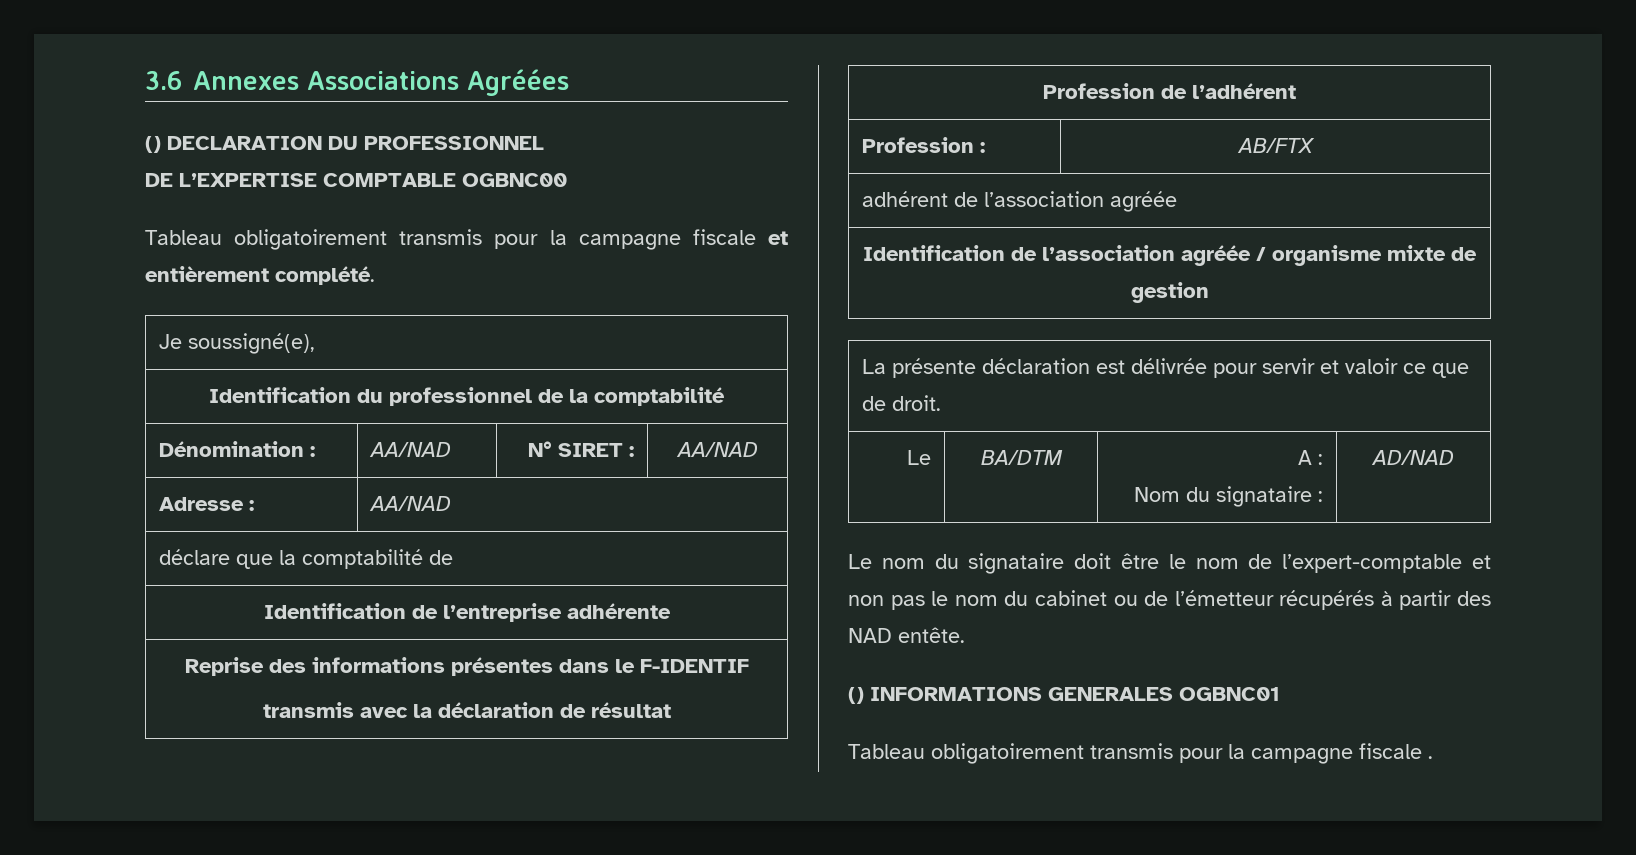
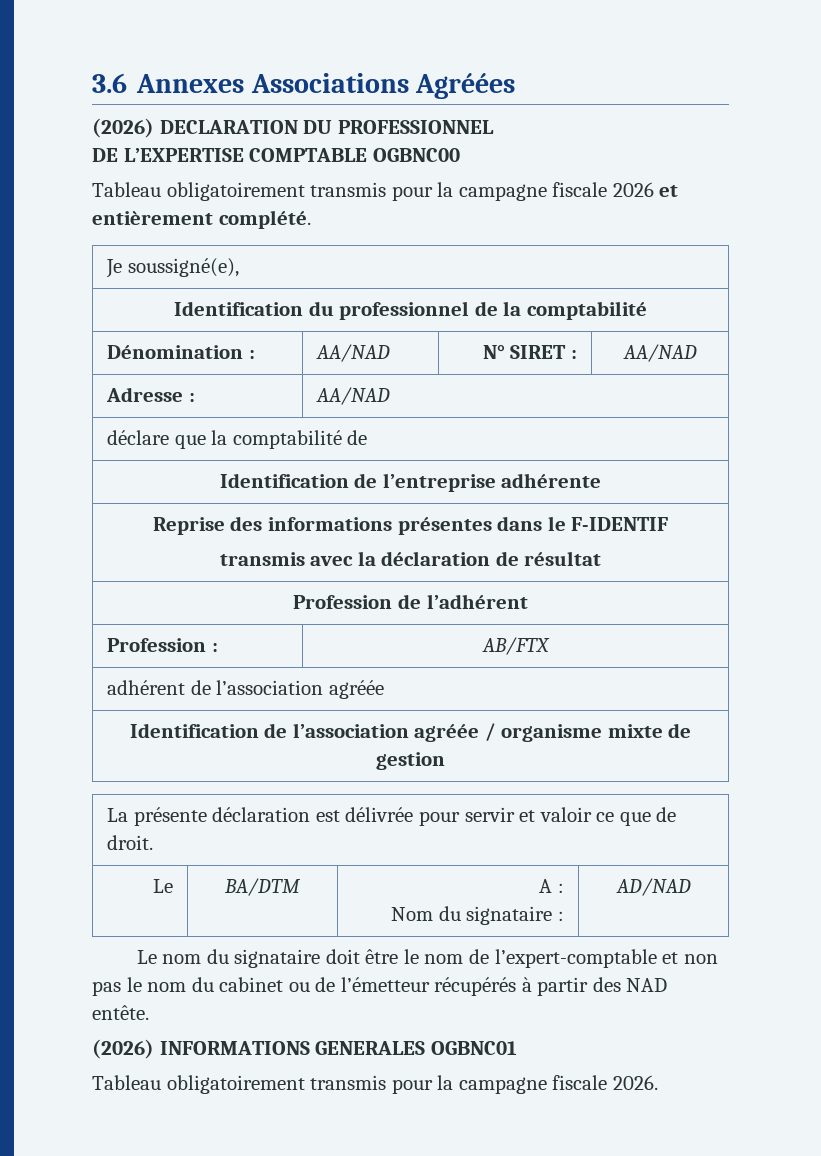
- () DECLARATION DU PROFESSIONNEL
+ (2026) DECLARATION DU PROFESSIONNEL
- Tableau obligatoirement transmis pour la campagne fiscale et entièrement complété.
+ Tableau obligatoirement transmis pour la campagne fiscale 2026 et entièrement complété.
- () INFORMATIONS GENERALES OGBNC01
+ (2026) INFORMATIONS GENERALES OGBNC01
- Tableau obligatoirement transmis pour la campagne fiscale .
+ Tableau obligatoirement transmis pour la campagne fiscale 2026.

